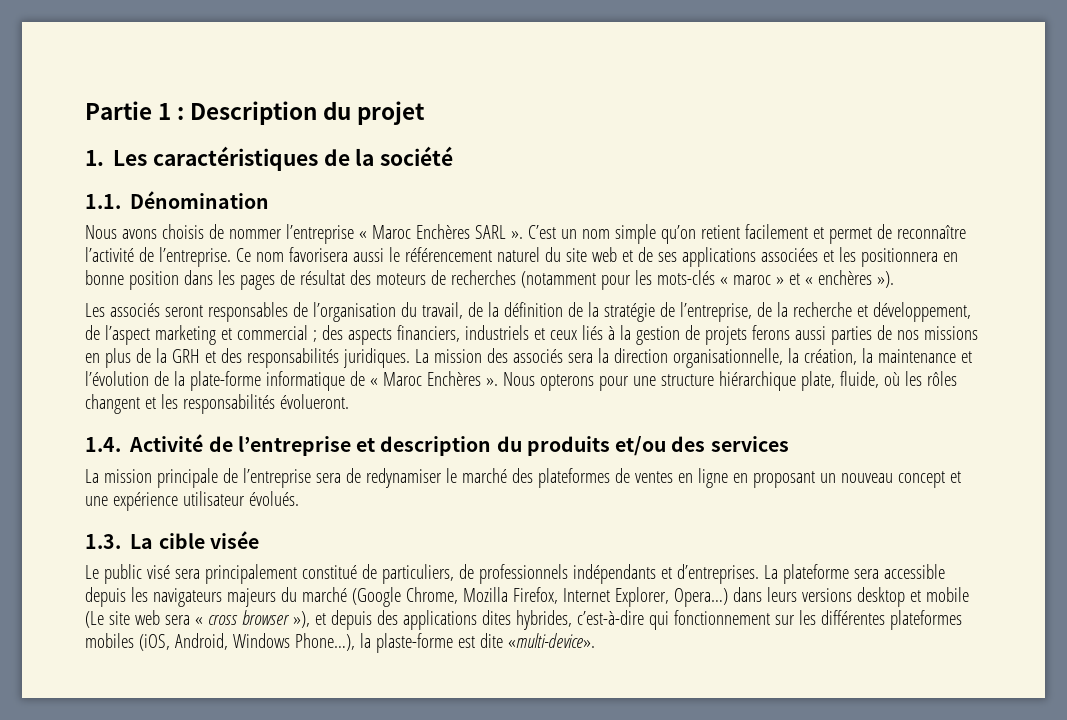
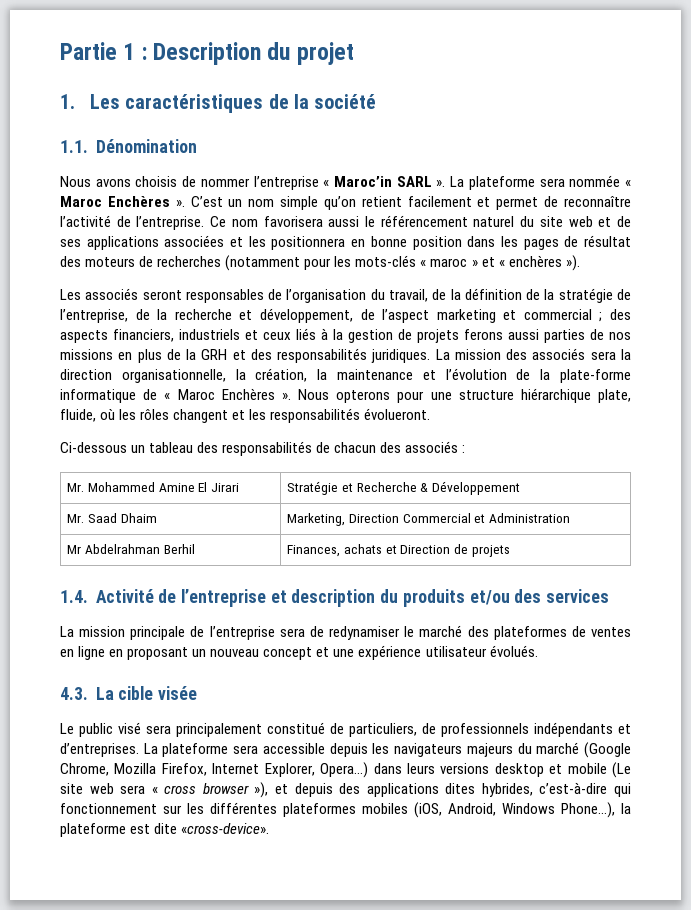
- Nous avons choisis de nommer l’entreprise « Maroc Enchères SARL ».
+ Nous avons choisis de nommer l’entreprise « Maroc’in SARL ». La plateforme sera nommée « Maroc Enchères ».
+ Ci-dessous un tableau des responsabilités de chacun des associés :
+ Mr. Mohammed Amine El Jirari | Stratégie et Recherche & Développement
+ Mr. Saad Dhaim | Marketing, Direction Commercial et Administration
+ Mr Abdelrahman Berhil | Finances, achats et Direction de projets
- 1.3. La cible visée
+ 4.3. La cible visée
- La plateforme sera accessible depuis les navigateurs majeurs du marché (Google Chrome, Mozilla Firefox, Internet Explorer, Opera…) dans leurs versions desktop et mobile (Le site web sera « cross browser »), et depuis des applications dites hybrides, c’est-à-dire qui fonctionnement sur les différentes plateformes mobiles (iOS, Android, Windows Phone…), la plaste-forme est dite «multi-device».
+ La plateforme sera accessible depuis les navigateurs majeurs du marché (Google Chrome, Mozilla Firefox, Internet Explorer, Opera…) dans leurs versions desktop et mobile (Le site web sera « cross browser »), et depuis des applications dites hybrides, c’est-à-dire qui fonctionnement sur les différentes plateformes mobiles (iOS, Android, Windows Phone…), la plateforme est dite «cross-device».

